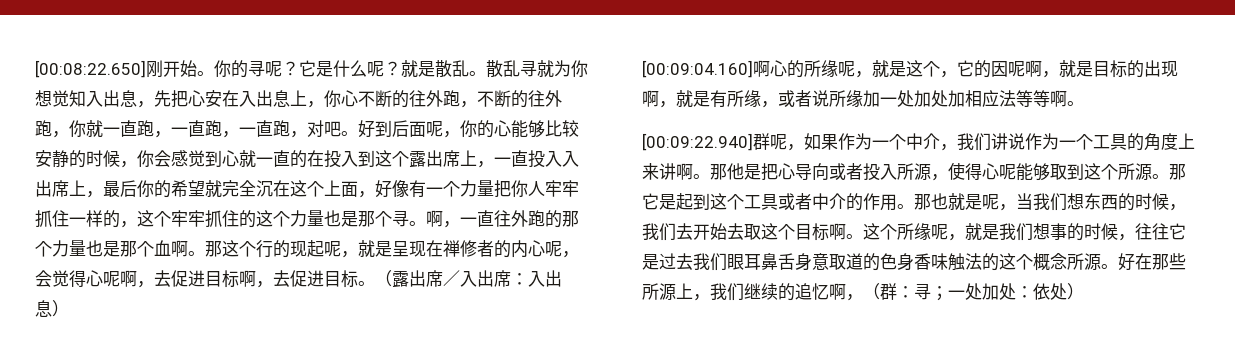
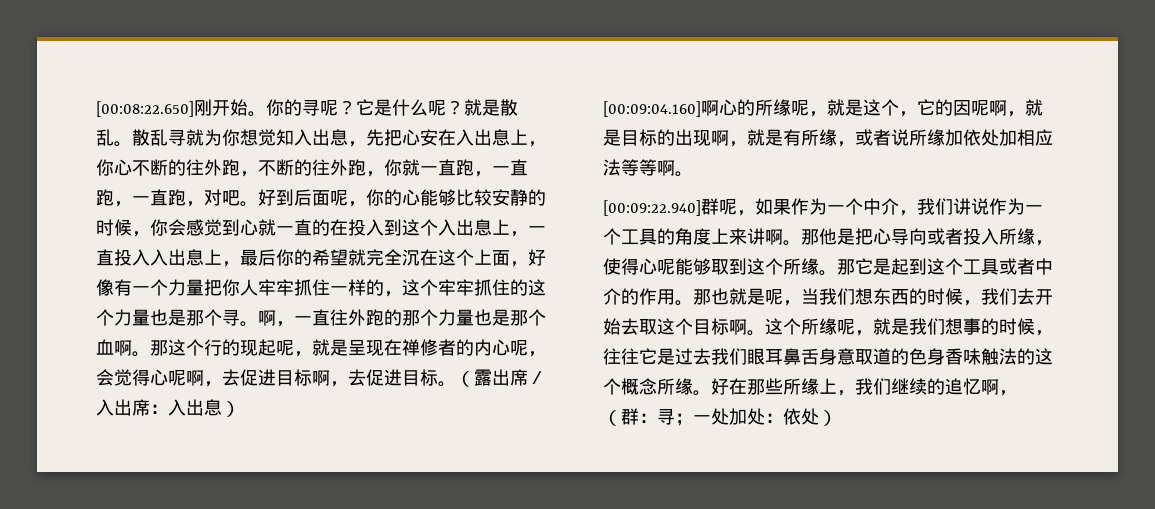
- 好到后面呢，你的心能够比较安静的时候，你会感觉到心就一直的在投入到这个露出席上，一直投入入出席上，最后你的希望就完全沉在这个上面，好像有一个力量把你人牢牢抓住一样的，这个牢牢抓住的这个力量也是那个寻。
+ 好到后面呢，你的心能够比较安静的时候，你会感觉到心就一直的在投入到这个入出息上，一直投入入出息上，最后你的希望就完全沉在这个上面，好像有一个力量把你人牢牢抓住一样的，这个牢牢抓住的这个力量也是那个寻。
- [00:09:04.160]啊心的所缘呢，就是这个，它的因呢啊，就是目标的出现啊，就是有所缘，或者说所缘加一处加处加相应法等等啊。
+ [00:09:04.160]啊心的所缘呢，就是这个，它的因呢啊，就是目标的出现啊，就是有所缘，或者说所缘加依处加相应法等等啊。
- 那他是把心导向或者投入所源，使得心呢能够取到这个所源。
+ 那他是把心导向或者投入所缘，使得心呢能够取到这个所缘。
- 这个所缘呢，就是我们想事的时候，往往它是过去我们眼耳鼻舌身意取道的色身香味触法的这个概念所源。
+ 这个所缘呢，就是我们想事的时候，往往它是过去我们眼耳鼻舌身意取道的色身香味触法的这个概念所缘。
- 好在那些所源上，我们继续的追忆啊，（群：寻；一处加处：依处）
+ 好在那些所缘上，我们继续的追忆啊，（群：寻；一处加处：依处）

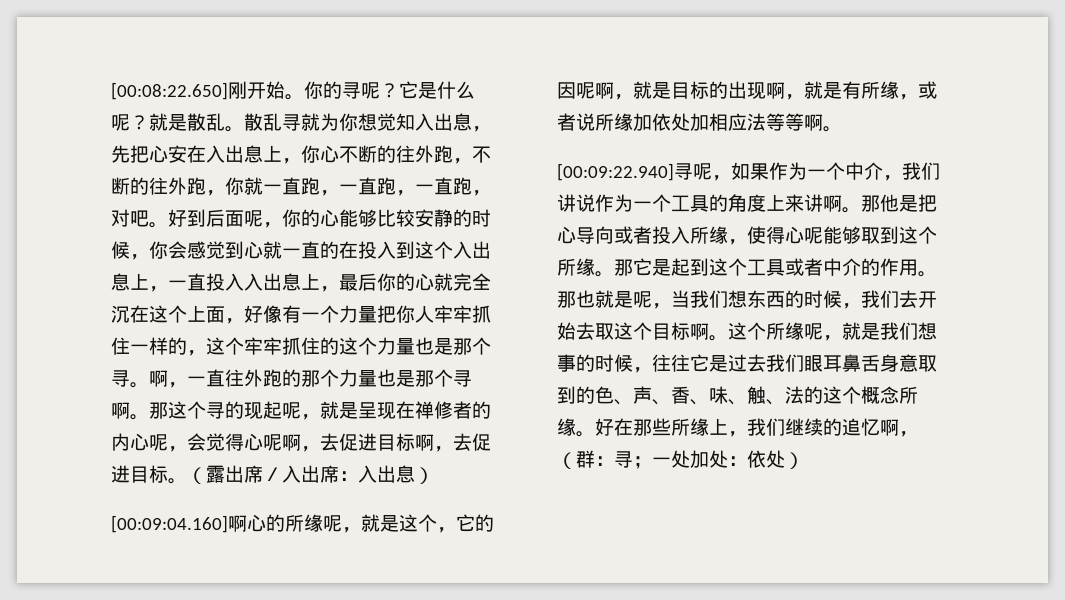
- 好到后面呢，你的心能够比较安静的时候，你会感觉到心就一直的在投入到这个入出息上，一直投入入出息上，最后你的希望就完全沉在这个上面，好像有一个力量把你人牢牢抓住一样的，这个牢牢抓住的这个力量也是那个寻。
+ 好到后面呢，你的心能够比较安静的时候，你会感觉到心就一直的在投入到这个入出息上，一直投入入出息上，最后你的心就完全沉在这个上面，好像有一个力量把你人牢牢抓住一样的，这个牢牢抓住的这个力量也是那个寻。
- 啊，一直往外跑的那个力量也是那个血啊。
+ 啊，一直往外跑的那个力量也是那个寻啊。
- 那这个行的现起呢，就是呈现在禅修者的内心呢，会觉得心呢啊，去促进目标啊，去促进目标。
+ 那这个寻的现起呢，就是呈现在禅修者的内心呢，会觉得心呢啊，去促进目标啊，去促进目标。
- [00:09:22.940]群呢，如果作为一个中介，我们讲说作为一个工具的角度上来讲啊。
+ [00:09:22.940]寻呢，如果作为一个中介，我们讲说作为一个工具的角度上来讲啊。
- 这个所缘呢，就是我们想事的时候，往往它是过去我们眼耳鼻舌身意取道的色身香味触法的这个概念所缘。
+ 这个所缘呢，就是我们想事的时候，往往它是过去我们眼耳鼻舌身意取到的色、声、香、味、触、法的这个概念所缘。

